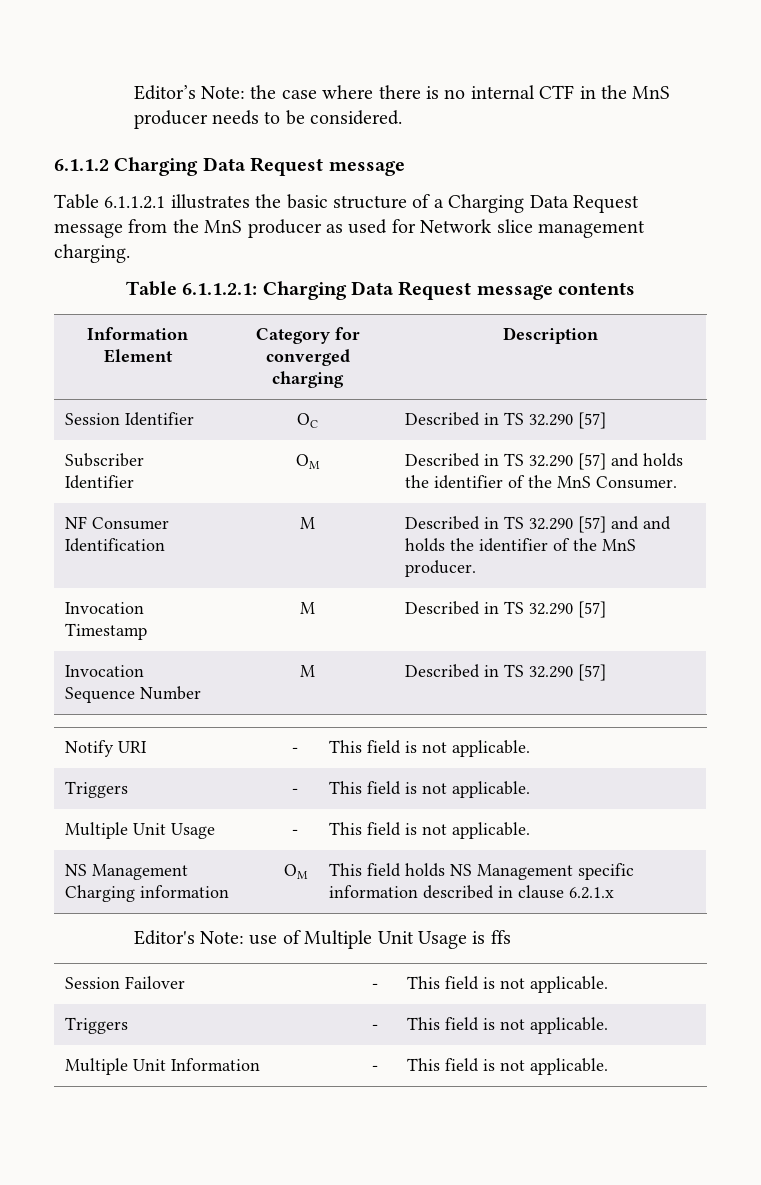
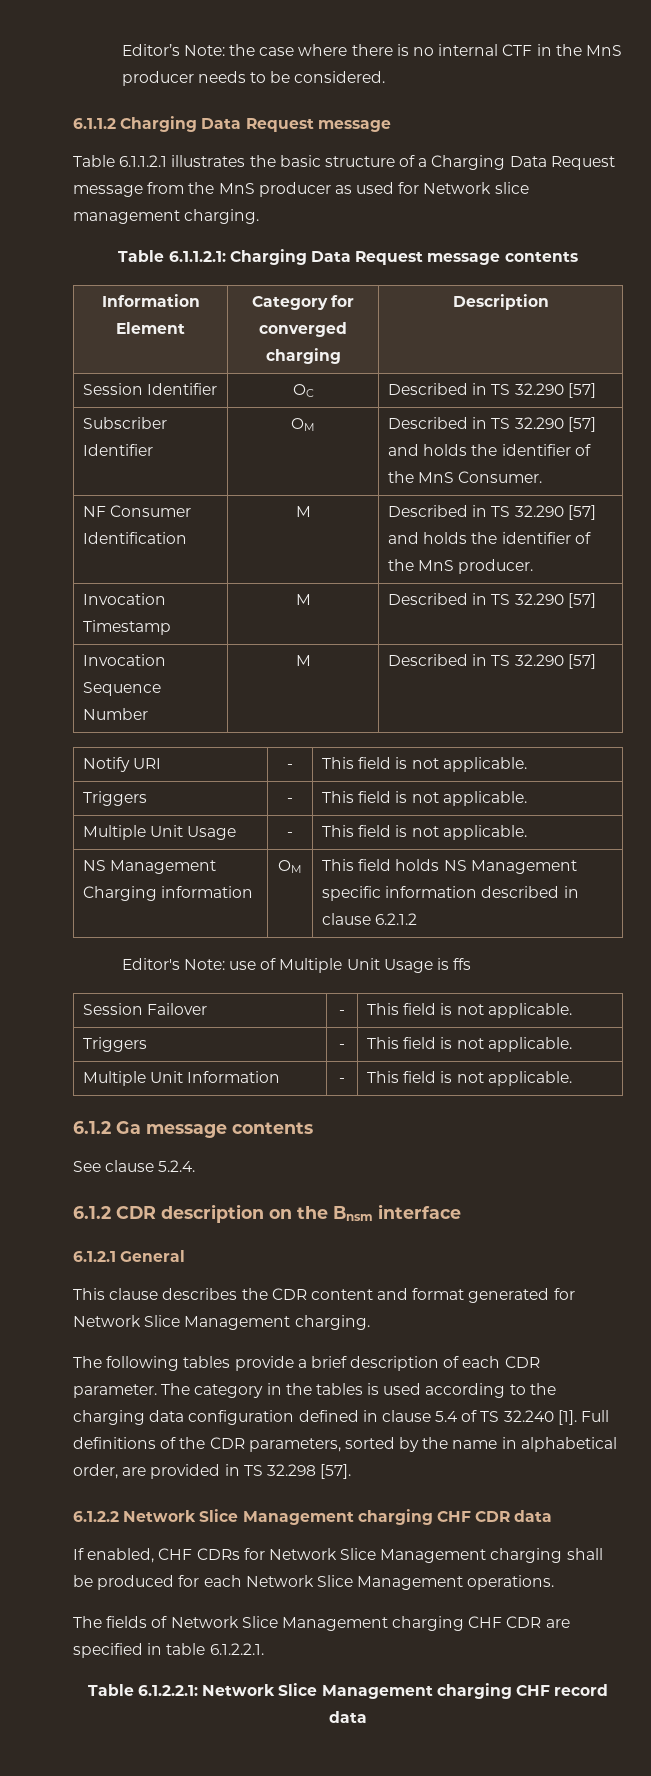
- NF Consumer Identification | M | Described in TS 32.290 [57] and and holds the identifier of the MnS producer.
+ NF Consumer Identification | M | Described in TS 32.290 [57] and holds the identifier of the MnS producer.
- NS Management Charging information | OM | This field holds NS Management specific information described in clause 6.2.1.x
+ NS Management Charging information | OM | This field holds NS Management specific information described in clause 6.2.1.2
+ 6.1.2 Ga message contents
+ See clause 5.2.4.
+ 6.1.2 CDR description on the Bnsm interface
+ 6.1.2.1 General
+ This clause describes the CDR content and format generated for Network Slice Management charging.
+ The following tables provide a brief description of each CDR parameter. The category in the tables is used according to the charging data configuration defined in clause 5.4 of TS 32.240 [1]. Full definitions of the CDR parameters, sorted by the name in alphabetical order, are provided in TS 32.298 [57].
+ 6.1.2.2 Network Slice Management charging CHF CDR data
+ If enabled, CHF CDRs for Network Slice Management charging shall be produced for each Network Slice Management operations.
+ The fields of Network Slice Management charging CHF CDR are specified in table 6.1.2.2.1.
+ Table 6.1.2.2.1: Network Slice Management charging CHF record data

